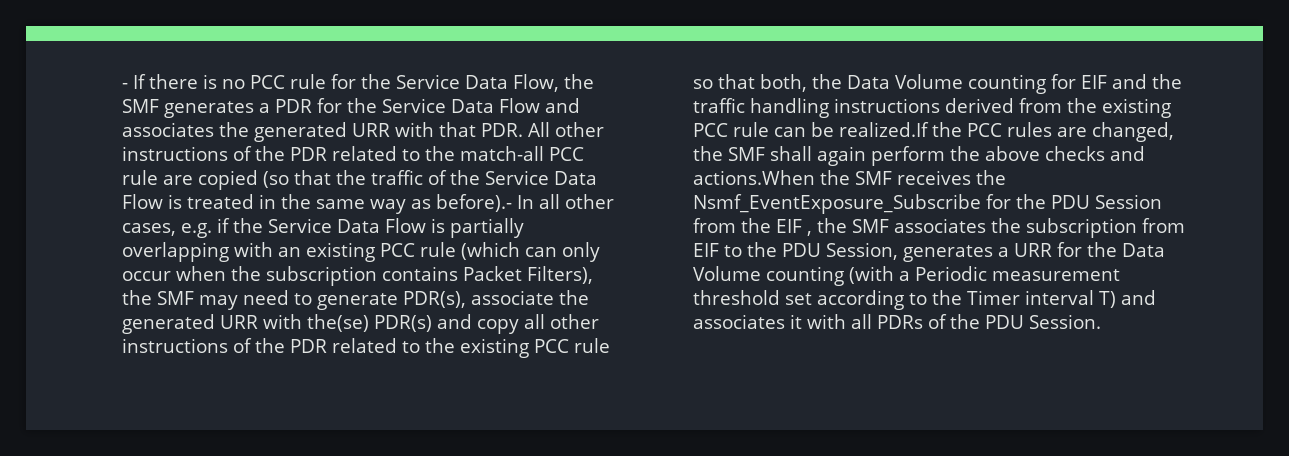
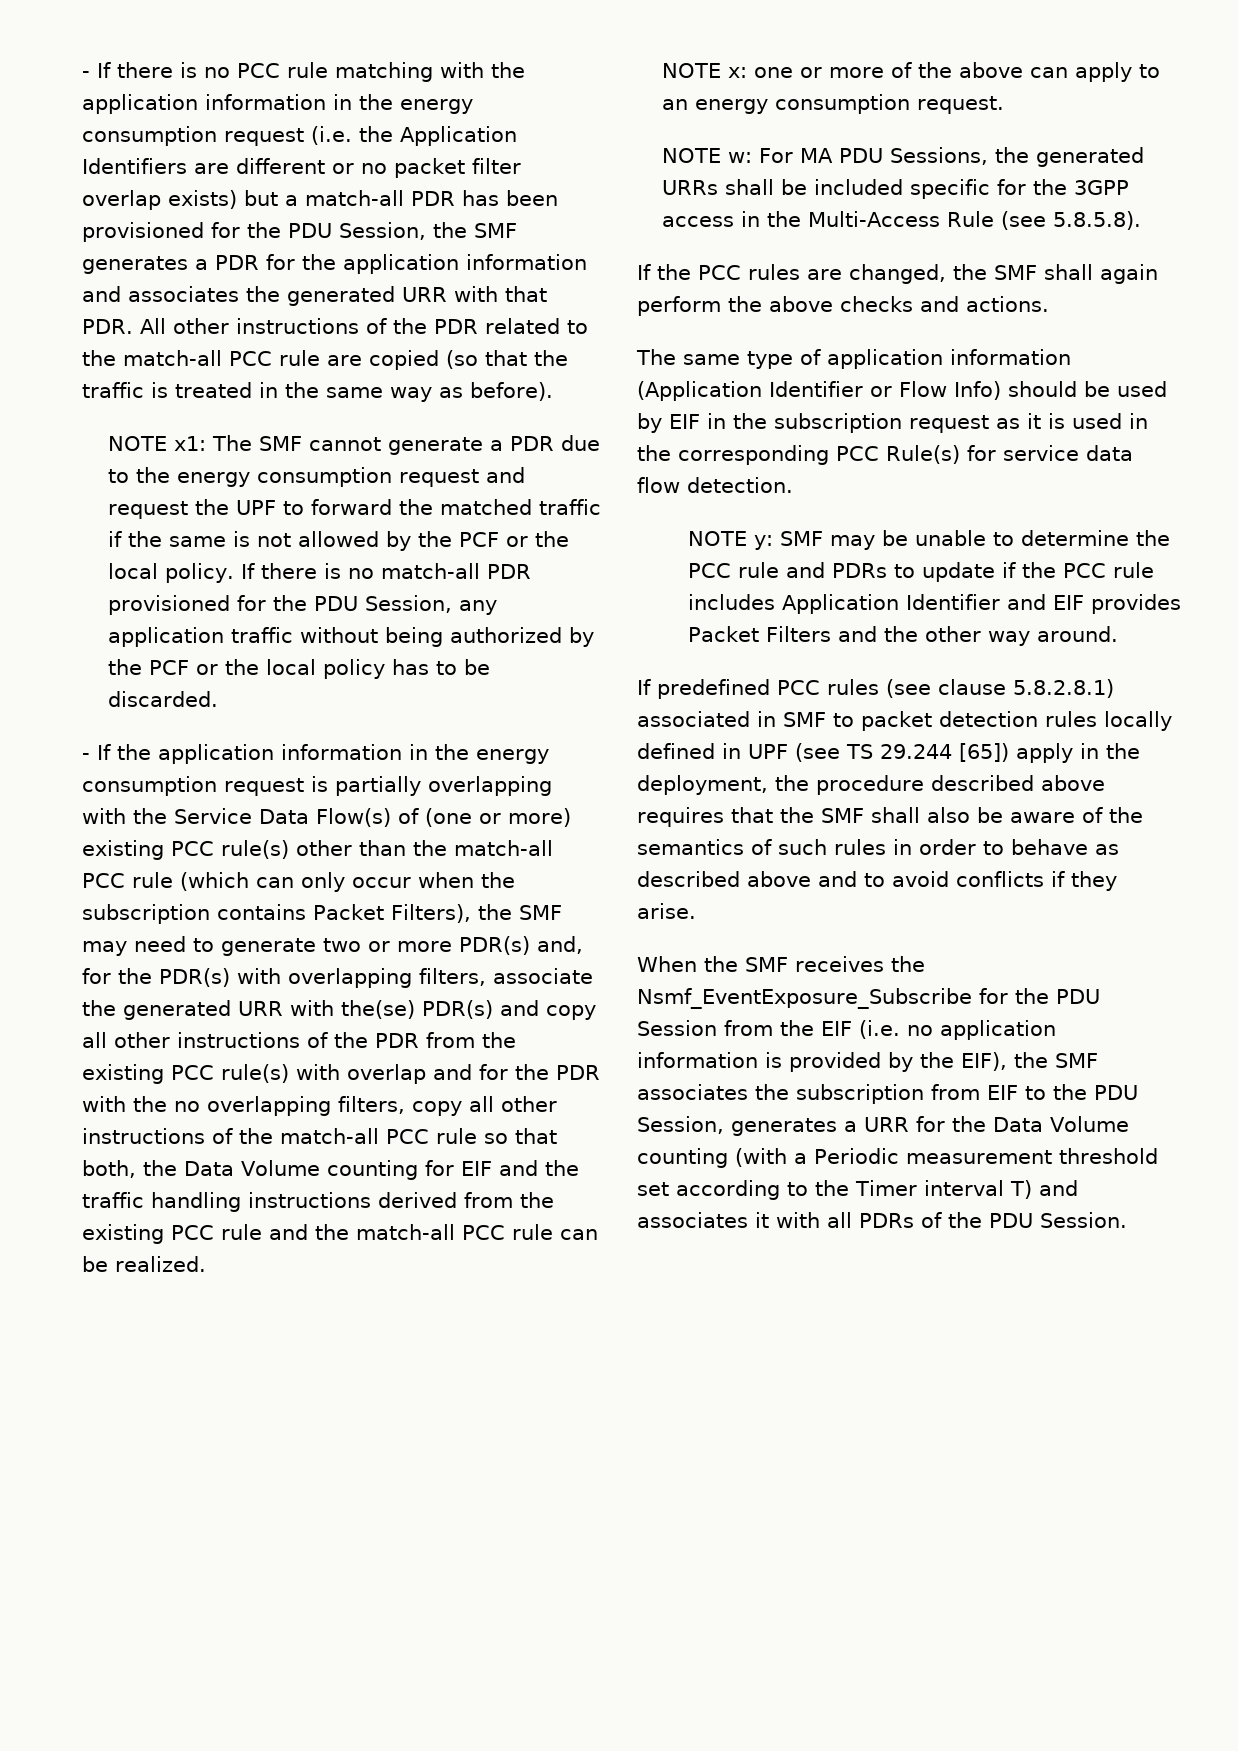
- - If there is no PCC rule for the Service Data Flow, the SMF generates a PDR for the Service Data Flow and associates the generated URR with that PDR. All other instructions of the PDR related to the match-all PCC rule are copied (so that the traffic of the Service Data Flow is treated in the same way as before).- In all other cases, e.g. if the Service Data Flow is partially overlapping with an existing PCC rule (which can only occur when the subscription contains Packet Filters), the SMF may need to generate PDR(s), associate the generated URR with the(se) PDR(s) and copy all other instructions of the PDR related to the existing PCC rule so that both, the Data Volume counting for EIF and the traffic handling instructions derived from the existing PCC rule can be realized.If the PCC rules are changed, the SMF shall again perform the above checks and actions.When the SMF receives the Nsmf_EventExposure_Subscribe for the PDU Session from the EIF , the SMF associates the subscription from EIF to the PDU Session, generates a URR for the Data Volume counting (with a Periodic measurement threshold set according to the Timer interval T) and associates it with all PDRs of the PDU Session.
+ - If there is no PCC rule matching with the application information in the energy consumption request (i.e. the Application Identifiers are different or no packet filter overlap exists) but a match-all PDR has been provisioned for the PDU Session, the SMF generates a PDR for the application information and associates the generated URR with that PDR. All other instructions of the PDR related to the match-all PCC rule are copied (so that the traffic is treated in the same way as before).
+ NOTE x1: The SMF cannot generate a PDR due to the energy consumption request and request the UPF to forward the matched traffic if the same is not allowed by the PCF or the local policy. If there is no match-all PDR provisioned for the PDU Session, any application traffic without being authorized by the PCF or the local policy has to be discarded.
+ - If the application information in the energy consumption request is partially overlapping with the Service Data Flow(s) of (one or more) existing PCC rule(s) other than the match-all PCC rule (which can only occur when the subscription contains Packet Filters), the SMF may need to generate two or more PDR(s) and, for the PDR(s) with overlapping filters, associate the generated URR with the(se) PDR(s) and copy all other instructions of the PDR from the existing PCC rule(s) with overlap and for the PDR with the no overlapping filters, copy all other instructions of the match-all PCC rule so that both, the Data Volume counting for EIF and the traffic handling instructions derived from the existing PCC rule and the match-all PCC rule can be realized.
+ NOTE x: one or more of the above can apply to an energy consumption request.
+ NOTE w: For MA PDU Sessions, the generated URRs shall be included specific for the 3GPP access in the Multi-Access Rule (see 5.8.5.8).
+ If the PCC rules are changed, the SMF shall again perform the above checks and actions.
+ The same type of application information (Application Identifier or Flow Info) should be used by EIF in the subscription request as it is used in the corresponding PCC Rule(s) for service data flow detection.
+ NOTE y: SMF may be unable to determine the PCC rule and PDRs to update if the PCC rule includes Application Identifier and EIF provides Packet Filters and the other way around.
+ If predefined PCC rules (see clause 5.8.2.8.1) associated in SMF to packet detection rules locally defined in UPF (see TS 29.244 [65]) apply in the deployment, the procedure described above requires that the SMF shall also be aware of the semantics of such rules in order to behave as described above and to avoid conflicts if they arise.
+ When the SMF receives the Nsmf_EventExposure_Subscribe for the PDU Session from the EIF (i.e. no application information is provided by the EIF), the SMF associates the subscription from EIF to the PDU Session, generates a URR for the Data Volume counting (with a Periodic measurement threshold set according to the Timer interval T) and associates it with all PDRs of the PDU Session.

